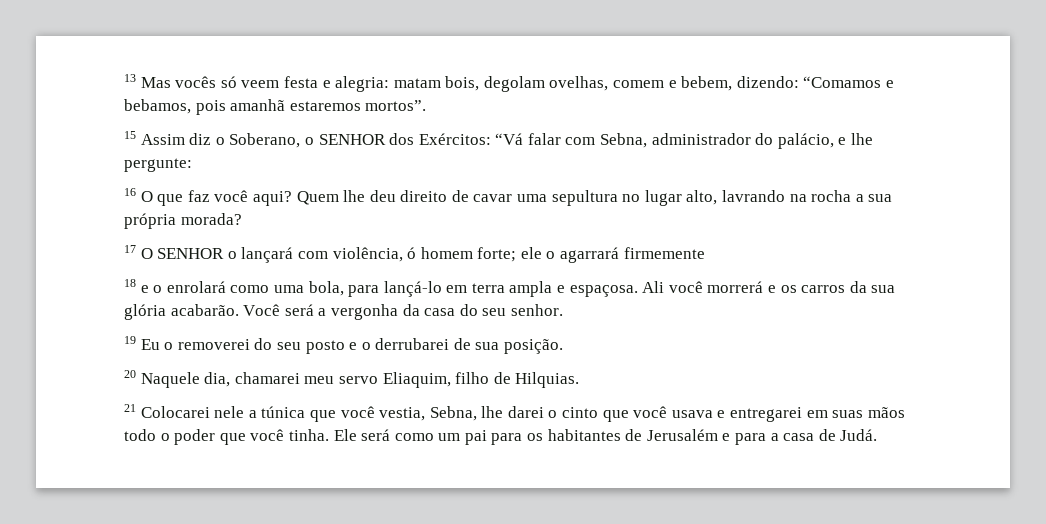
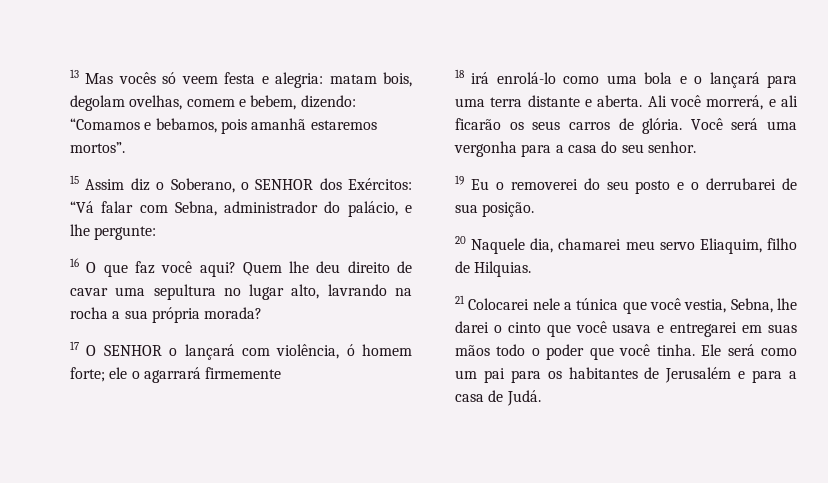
- 18 e o enrolará como uma bola, para lançá-lo em terra ampla e espaçosa. Ali você morrerá e os carros da sua glória acabarão. Você será a vergonha da casa do seu senhor.
+ 18 irá enrolá-lo como uma bola e o lançará para uma terra distante e aberta. Ali você morrerá, e ali ficarão os seus carros de glória. Você será uma vergonha para a casa do seu senhor.

